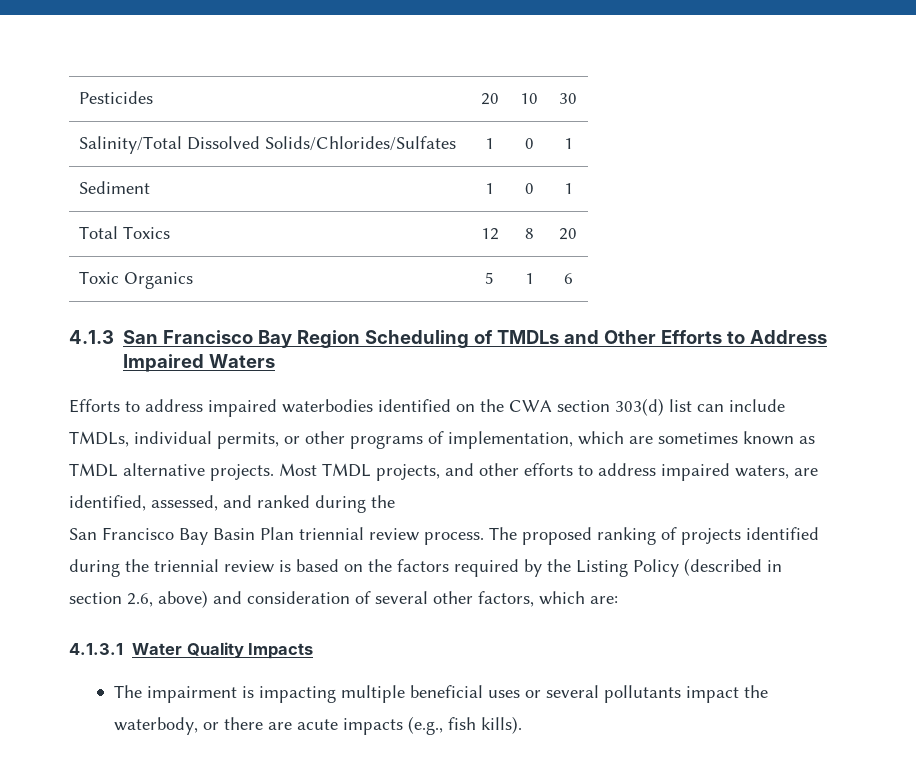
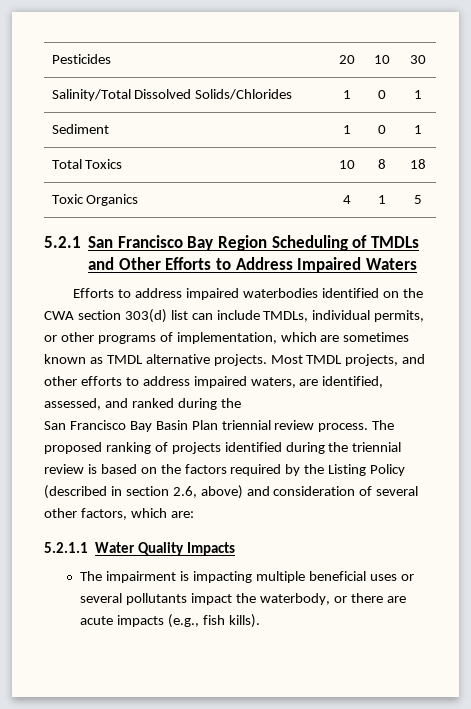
- Salinity/Total Dissolved Solids/Chlorides/Sulfates | 1 | 0 | 1
+ Salinity/Total Dissolved Solids/Chlorides | 1 | 0 | 1
- Total Toxics | 12 | 8 | 20
+ Total Toxics | 10 | 8 | 18
- Toxic Organics | 5 | 1 | 6
- 4.1.3 San Francisco Bay Region Scheduling of TMDLs and Other Efforts to Address Impaired Waters
+ Toxic Organics | 4 | 1 | 5
+ 5.2.1 San Francisco Bay Region Scheduling of TMDLs and Other Efforts to Address Impaired Waters
- 4.1.3.1 Water Quality Impacts
+ 5.2.1.1 Water Quality Impacts

